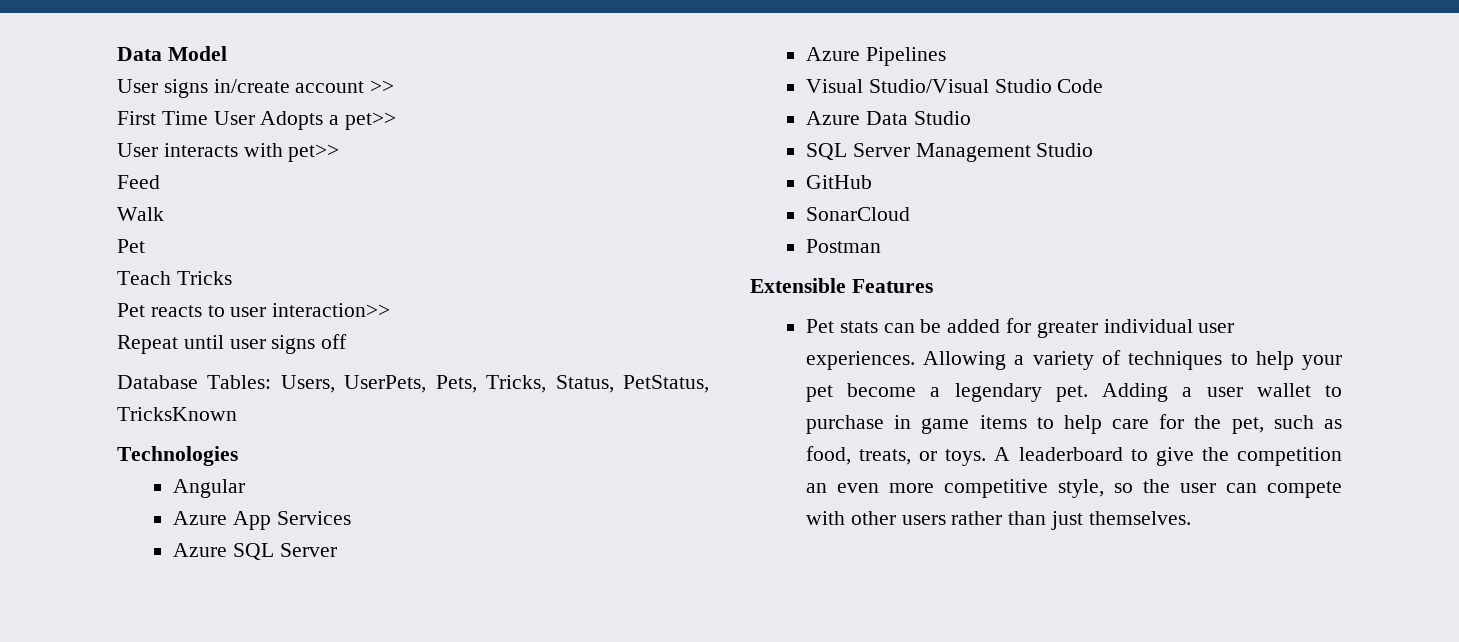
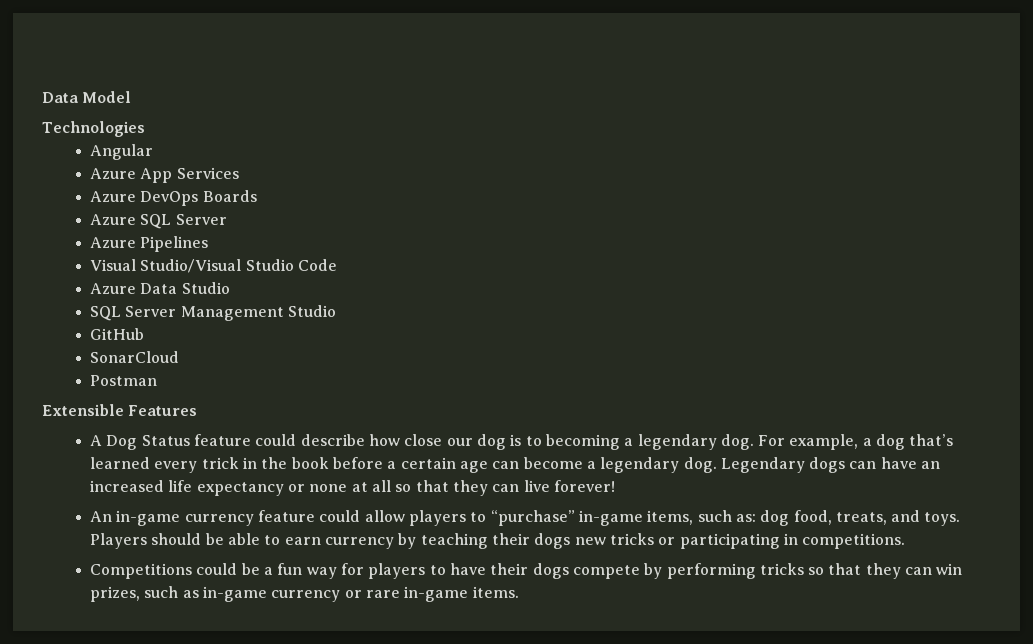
- User signs in/create account >>
- First Time User Adopts a pet>>
- User interacts with pet>>
- Feed
- Walk
- Pet
- Teach Tricks
- Pet reacts to user interaction>>
- Repeat until user signs off
- Database Tables: Users, UserPets, Pets, Tricks, Status, PetStatus, TricksKnown
+ Azure DevOps Boards
- Pet stats can be added for greater individual user experiences. Allowing a variety of techniques to help your pet become a legendary pet. Adding a user wallet to purchase in game items to help care for the pet, such as food, treats, or toys. A leaderboard to give the competition an even more competitive style, so the user can compete with other users rather than just themselves.
+ A Dog Status feature could describe how close our dog is to becoming a legendary dog. For example, a dog that’s learned every trick in the book before a certain age can become a legendary dog. Legendary dogs can have an increased life expectancy or none at all so that they can live forever!
+ An in-game currency feature could allow players to “purchase” in-game items, such as: dog food, treats, and toys. Players should be able to earn currency by teaching their dogs new tricks or participating in competitions.
+ Competitions could be a fun way for players to have their dogs compete by performing tricks so that they can win prizes, such as in-game currency or rare in-game items.

